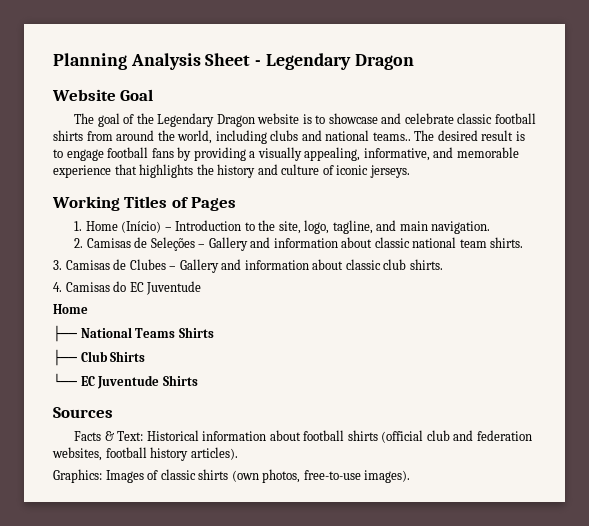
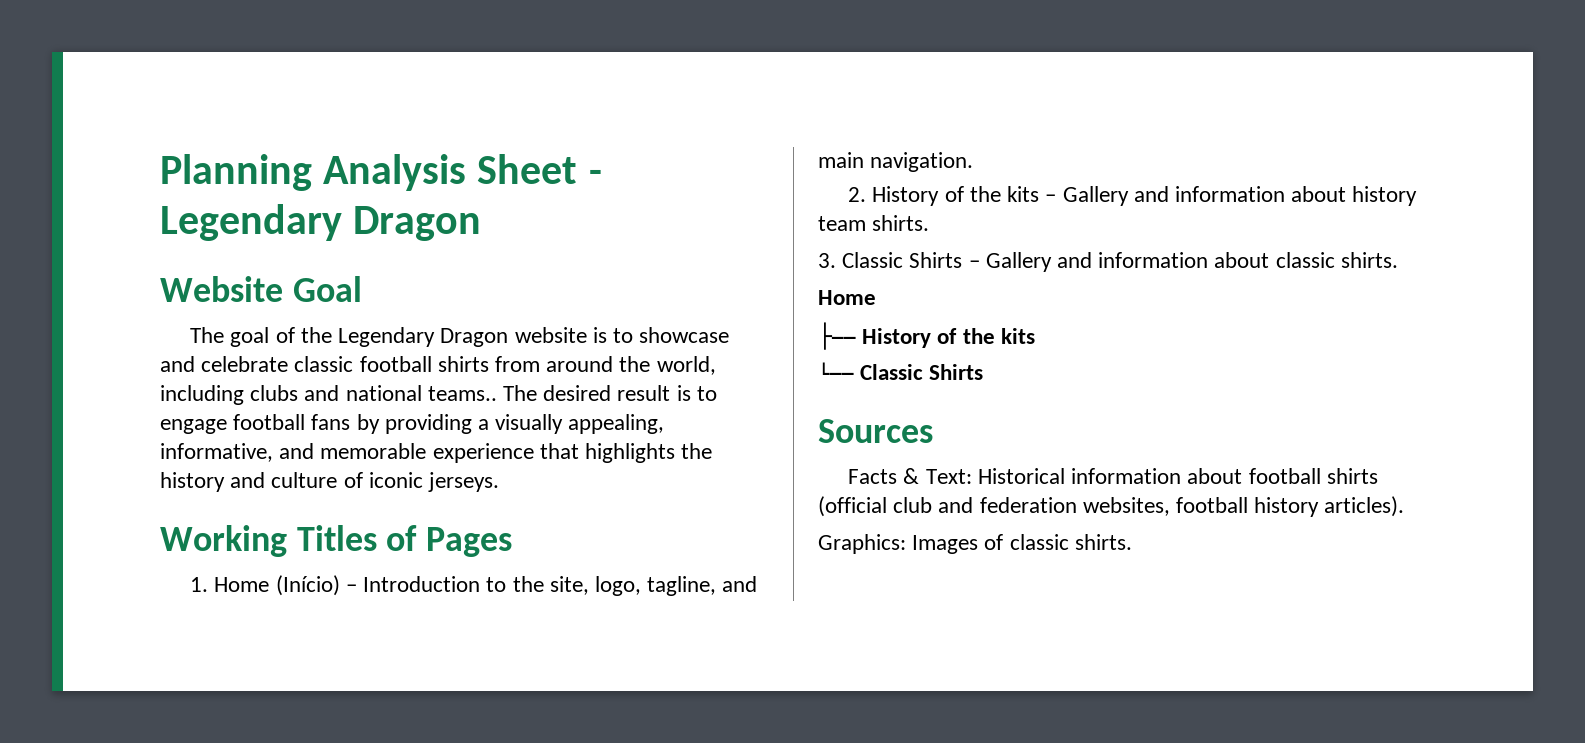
- 2. Camisas de Seleções – Gallery and information about classic national team shirts.
- 3. Camisas de Clubes – Gallery and information about classic club shirts.
- 4. Camisas do EC Juventude
+ 2. History of the kits – Gallery and information about history team shirts.
+ 3. Classic Shirts – Gallery and information about classic shirts.
  Home
- ├── National Teams Shirts
- ├── Club Shirts
+ ├── History of the kits
- └── EC Juventude Shirts
+ └── Classic Shirts
- Graphics: Images of classic shirts (own photos, free-to-use images).
+ Graphics: Images of classic shirts.

